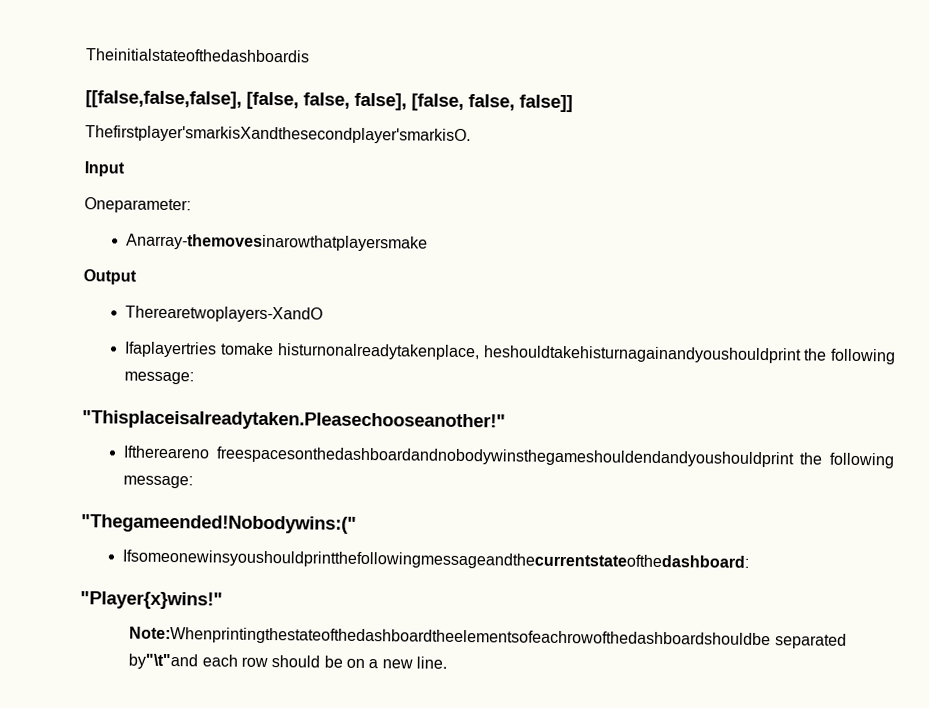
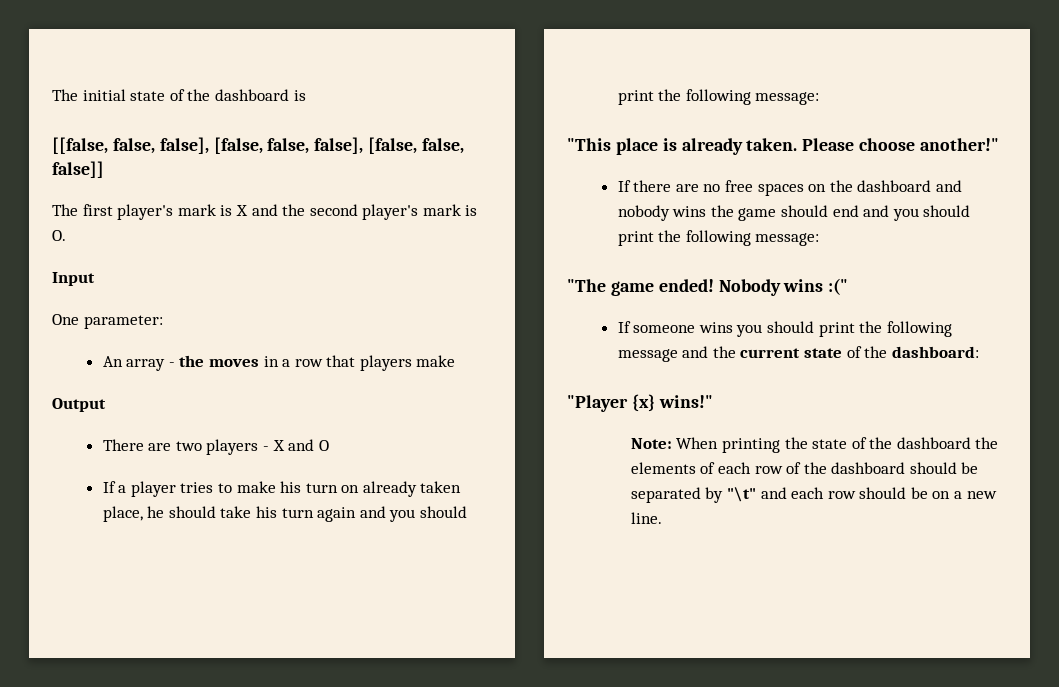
- Theinitialstateofthedashboardis
- [[false,false,false], [false, false, false], [false, false, false]]
+ The initial state of the dashboard is
+ [[false, false, false], [false, false, false], [false, false, false]]
- Thefirstplayer'smarkisXandthesecondplayer'smarkisO.
+ The first player's mark is X and the second player's mark is O.
  Input
- Oneparameter:
- Anarray-themovesinarowthatplayersmake
+ One parameter:
+ An array - the moves in a row that players make
  Output
- Therearetwoplayers-XandO
- Ifaplayertries tomake histurnonalreadytakenplace, heshouldtakehisturnagainandyoushouldprint the following message:
- "Thisplaceisalreadytaken.Pleasechooseanother!"
- Ifthereareno freespacesonthedashboardandnobodywinsthegameshouldendandyoushouldprint the following message:
- "Thegameended!Nobodywins:("
- Ifsomeonewinsyoushouldprintthefollowingmessageandthecurrentstateofthedashboard:
- "Player{x}wins!"
- Note:Whenprintingthestateofthedashboardtheelementsofeachrowofthedashboardshouldbe separated by"\t"and each row should be on a new line.
+ There are two players - X and O
+ If a player tries to make his turn on already taken place, he should take his turn again and you should print the following message:
+ "This place is already taken. Please choose another!"
+ If there are no free spaces on the dashboard and nobody wins the game should end and you should print the following message:
+ "The game ended! Nobody wins :("
+ If someone wins you should print the following message and the current state of the dashboard:
+ "Player {x} wins!"
+ Note: When printing the state of the dashboard the elements of each row of the dashboard should be separated by "\t" and each row should be on a new line.

